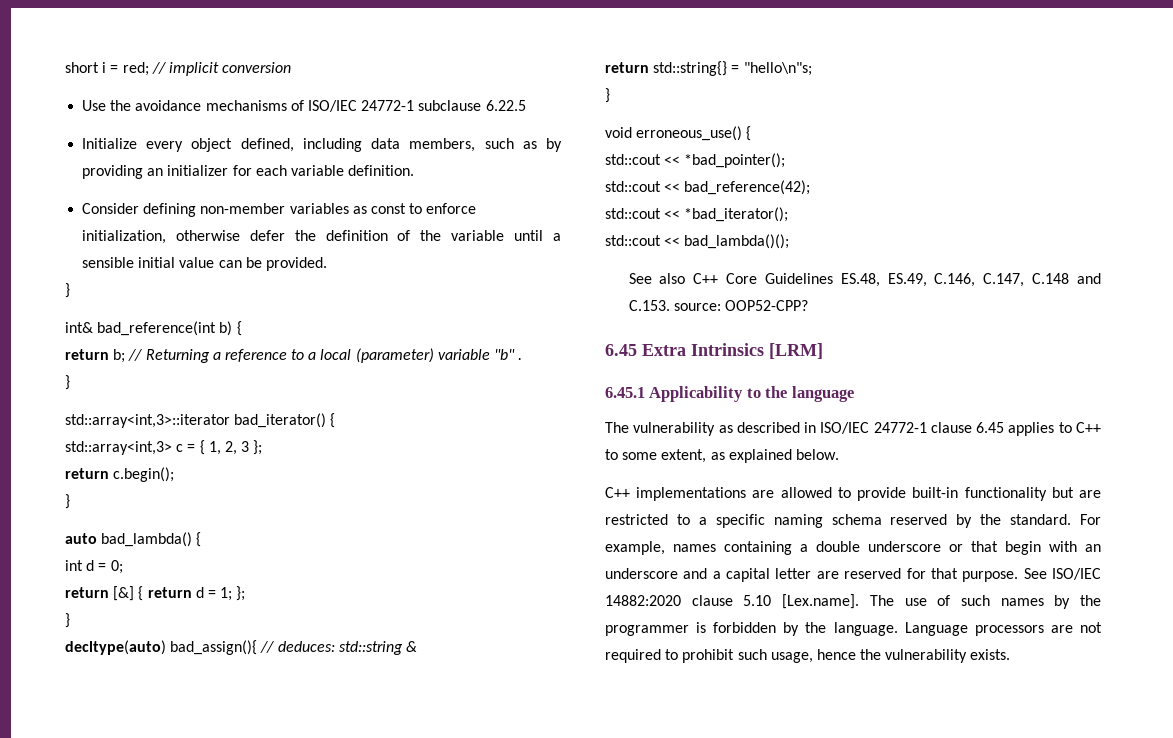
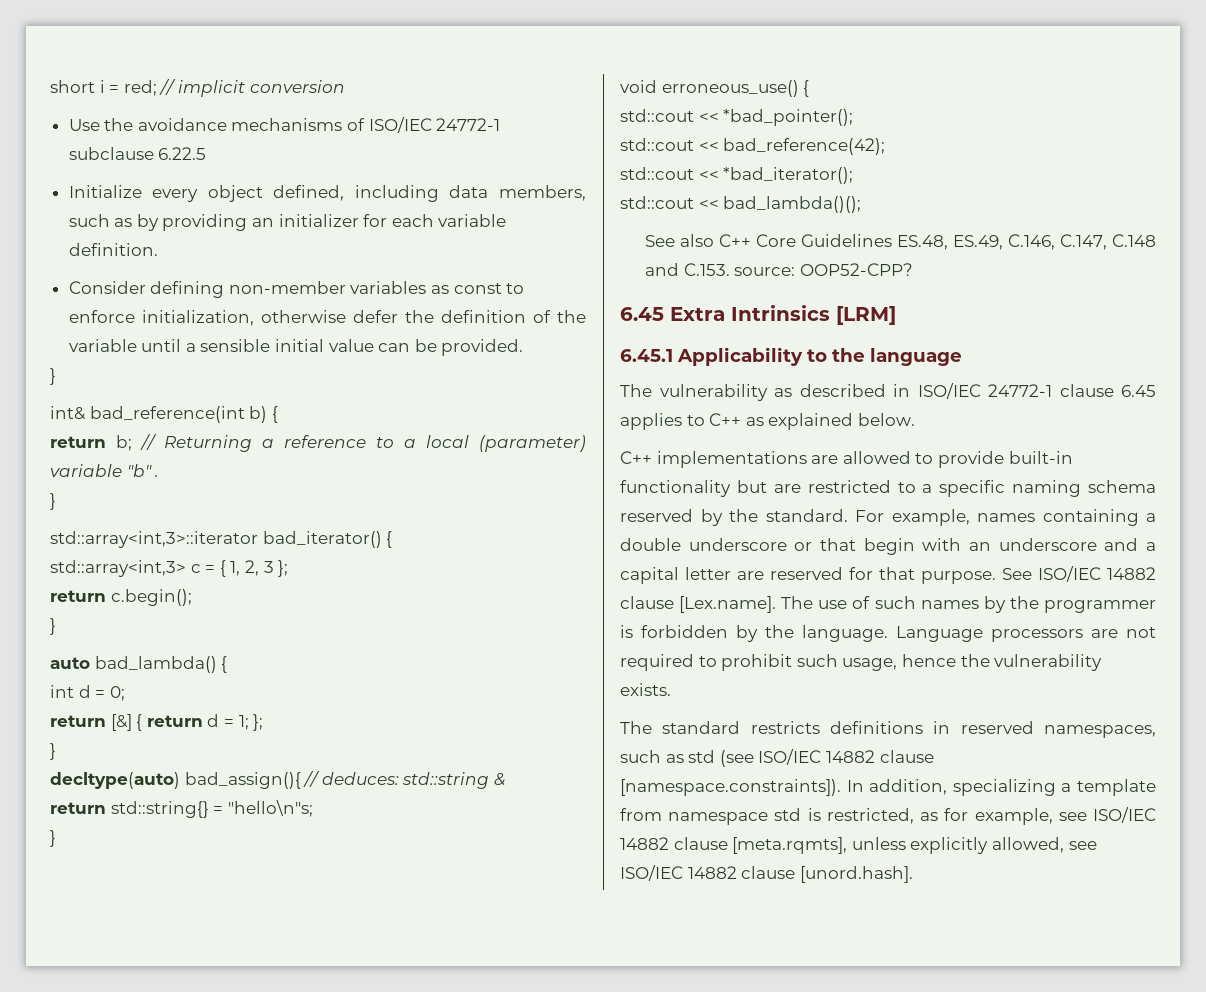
- The vulnerability as described in ISO/IEC 24772-1 clause 6.45 applies to C++ to some extent, as explained below.
+ The vulnerability as described in ISO/IEC 24772-1 clause 6.45 applies to C++ as explained below.
- See ISO/IEC 14882:2020 clause 5.10 [Lex.name]. The use of such names by the programmer is forbidden by the language.
+ See ISO/IEC 14882 clause [Lex.name]. The use of such names by the programmer is forbidden by the language.
+ The standard restricts definitions in reserved namespaces, such as std (see ISO/IEC 14882 clause [namespace.constraints]). In addition, specializing a template from namespace std is restricted, as for example, see ISO/IEC 14882 clause [meta.rqmts], unless explicitly allowed, see ISO/IEC 14882 clause [unord.hash].

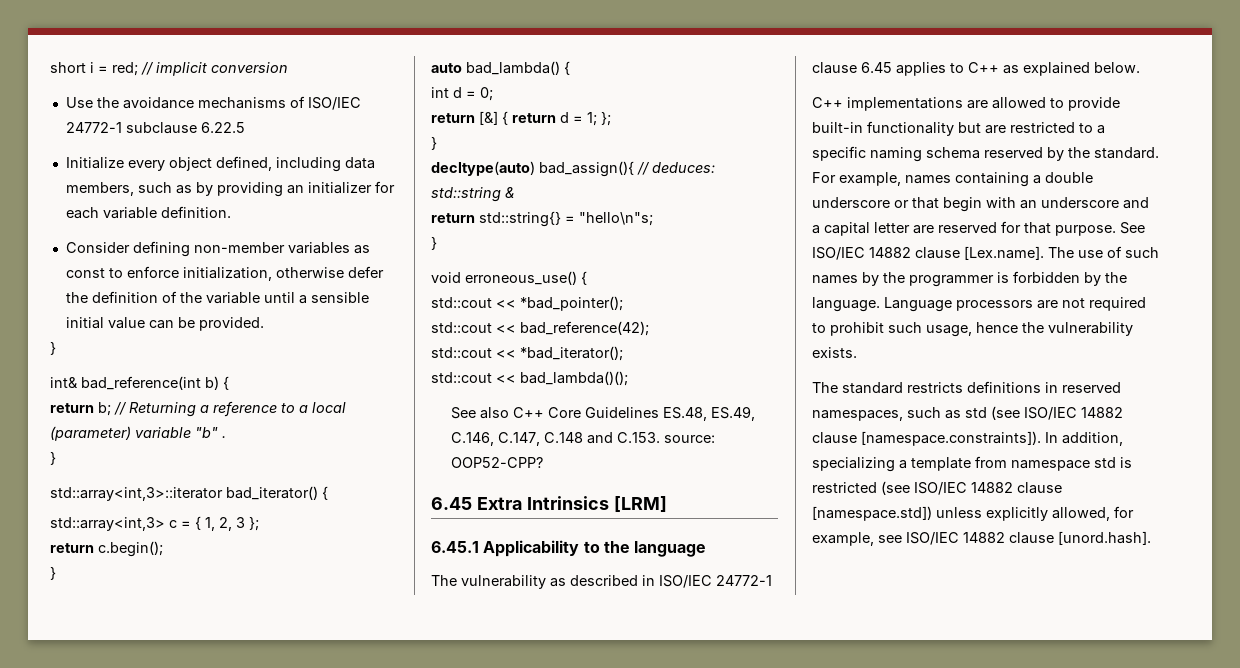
- The standard restricts definitions in reserved namespaces, such as std (see ISO/IEC 14882 clause [namespace.constraints]). In addition, specializing a template from namespace std is restricted, as for example, see ISO/IEC 14882 clause [meta.rqmts], unless explicitly allowed, see ISO/IEC 14882 clause [unord.hash].
+ The standard restricts definitions in reserved namespaces, such as std (see ISO/IEC 14882 clause [namespace.constraints]). In addition, specializing a template from namespace std is restricted (see ISO/IEC 14882 clause [namespace.std]) unless explicitly allowed, for example, see ISO/IEC 14882 clause [unord.hash].

